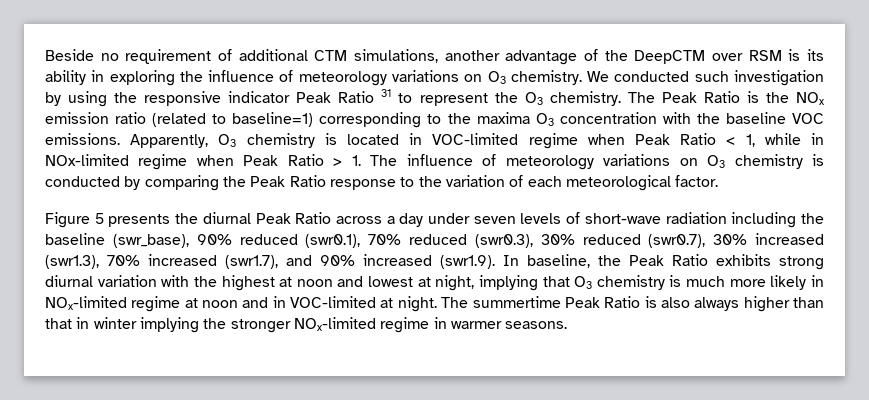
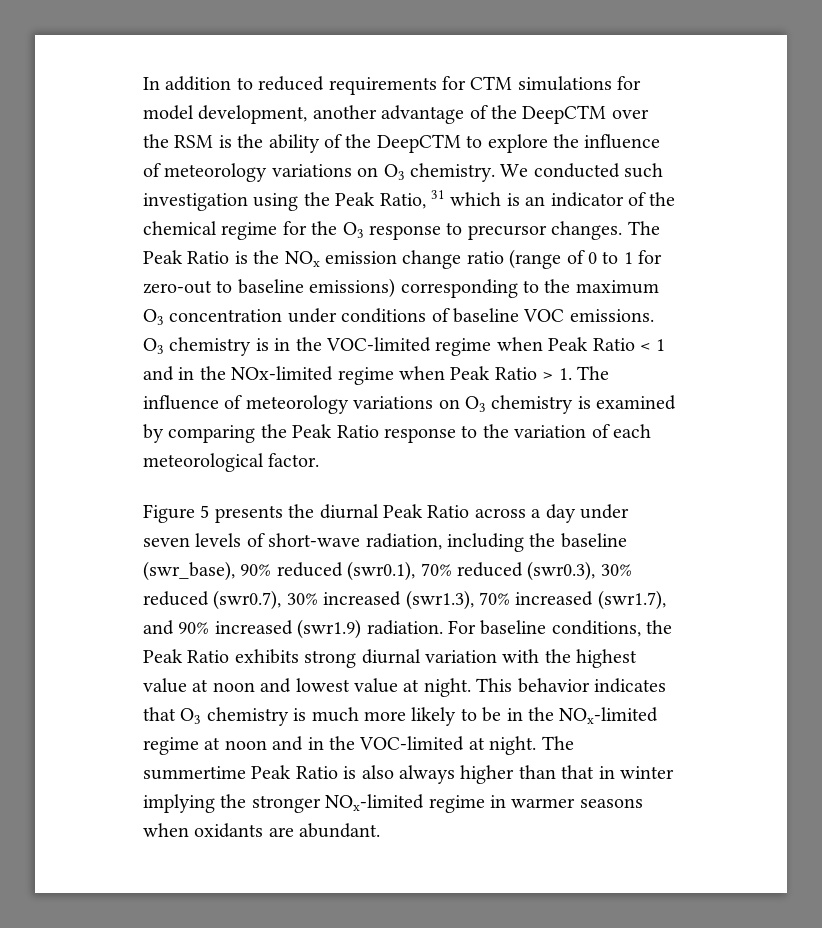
- Beside no requirement of additional CTM simulations, another advantage of the DeepCTM over RSM is its ability in exploring the influence of meteorology variations on O3 chemistry.
+ In addition to reduced requirements for CTM simulations for model development, another advantage of the DeepCTM over the RSM is the ability of the DeepCTM to explore the influence of meteorology variations on O3 chemistry.
- We conducted such investigation by using the responsive indicator Peak Ratio 31 to represent the O3 chemistry.
+ We conducted such investigation using the Peak Ratio, 31 which is an indicator of the chemical regime for the O3 response to precursor changes.
- The Peak Ratio is the NOx emission ratio (related to baseline=1) corresponding to the maxima O3 concentration with the baseline VOC emissions.
+ The Peak Ratio is the NOx emission change ratio (range of 0 to 1 for zero-out to baseline emissions) corresponding to the maximum O3 concentration under conditions of baseline VOC emissions.
- Apparently, O3 chemistry is located in VOC-limited regime when Peak Ratio < 1, while in NOx-limited regime when Peak Ratio > 1. The influence of meteorology variations on O3 chemistry is conducted by comparing the Peak Ratio response to the variation of each meteorological factor.
+ O3 chemistry is in the VOC-limited regime when Peak Ratio < 1 and in the NOx-limited regime when Peak Ratio > 1. The influence of meteorology variations on O3 chemistry is examined by comparing the Peak Ratio response to the variation of each meteorological factor.
- Figure 5 presents the diurnal Peak Ratio across a day under seven levels of short-wave radiation including the baseline (swr_base), 90% reduced (swr0.1), 70% reduced (swr0.3), 30% reduced (swr0.7), 30% increased (swr1.3), 70% increased (swr1.7), and 90% increased (swr1.9). In baseline, the Peak Ratio exhibits strong diurnal variation with the highest at noon and lowest at night, implying that O3 chemistry is much more likely in NOx-limited regime at noon and in VOC-limited at night.
+ Figure 5 presents the diurnal Peak Ratio across a day under seven levels of short-wave radiation, including the baseline (swr_base), 90% reduced (swr0.1), 70% reduced (swr0.3), 30% reduced (swr0.7), 30% increased (swr1.3), 70% increased (swr1.7), and 90% increased (swr1.9) radiation. For baseline conditions, the Peak Ratio exhibits strong diurnal variation with the highest value at noon and lowest value at night. This behavior indicates that O3 chemistry is much more likely to be in the NOx-limited regime at noon and in the VOC-limited at night.
- The summertime Peak Ratio is also always higher than that in winter implying the stronger NOx-limited regime in warmer seasons.
+ The summertime Peak Ratio is also always higher than that in winter implying the stronger NOx-limited regime in warmer seasons when oxidants are abundant.

